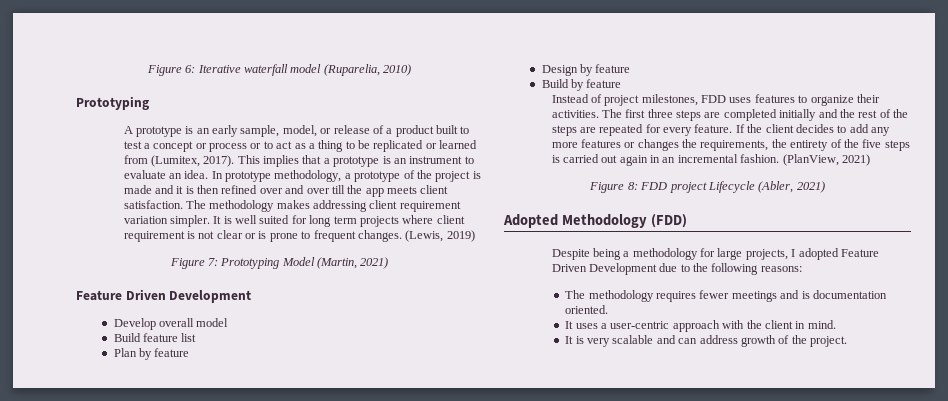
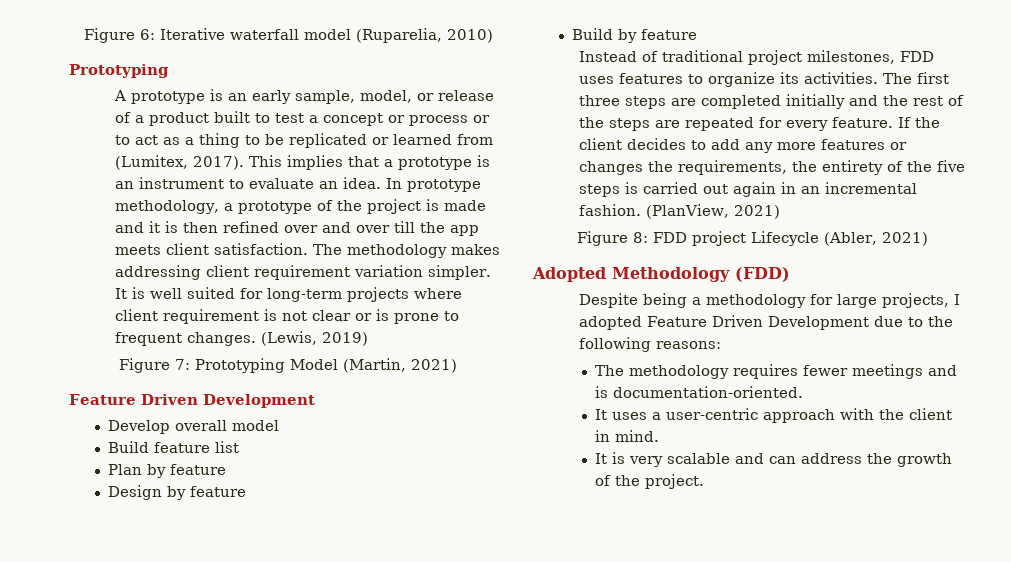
- It is well suited for long term projects where client requirement is not clear or is prone to frequent changes.
+ It is well suited for long-term projects where client requirement is not clear or is prone to frequent changes.
- Instead of project milestones, FDD uses features to organize their activities.
+ Instead of traditional project milestones, FDD uses features to organize its activities.
- The methodology requires fewer meetings and is documentation oriented.
+ The methodology requires fewer meetings and is documentation-oriented.
- It is very scalable and can address growth of the project.
+ It is very scalable and can address the growth of the project.

